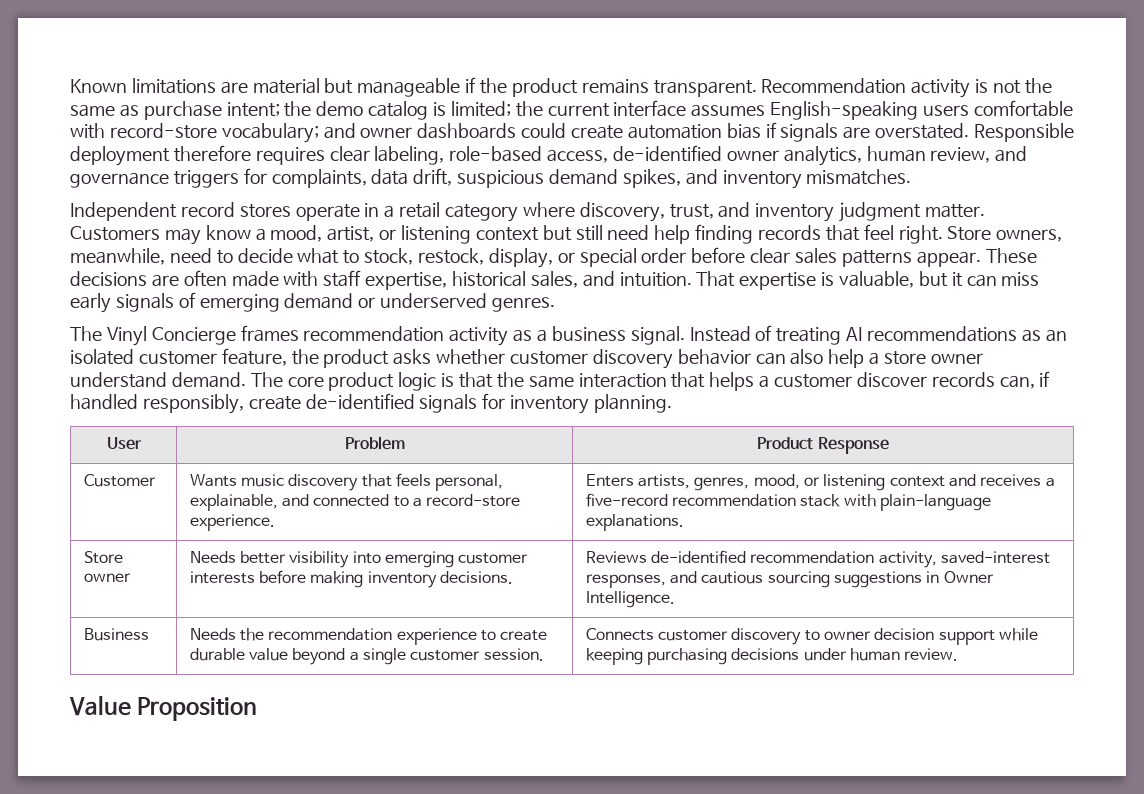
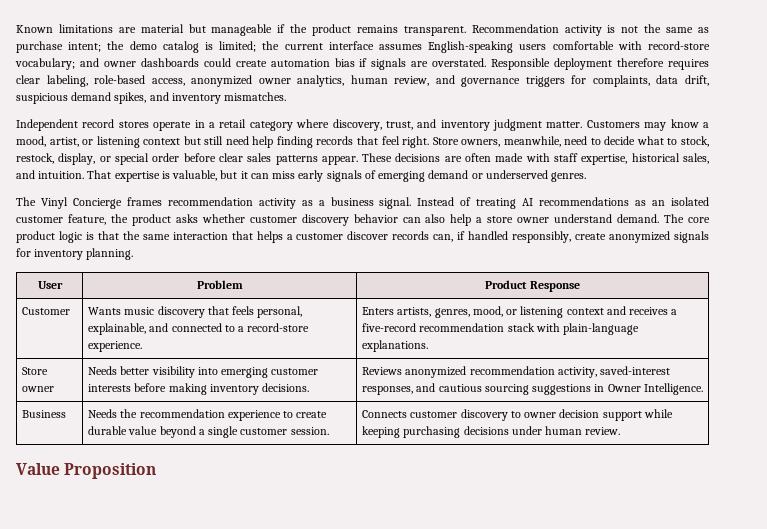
- Responsible deployment therefore requires clear labeling, role-based access, de-identified owner analytics, human review, and governance triggers for complaints, data drift, suspicious demand spikes, and inventory mismatches.
+ Responsible deployment therefore requires clear labeling, role-based access, anonymized owner analytics, human review, and governance triggers for complaints, data drift, suspicious demand spikes, and inventory mismatches.
- The core product logic is that the same interaction that helps a customer discover records can, if handled responsibly, create de-identified signals for inventory planning.
+ The core product logic is that the same interaction that helps a customer discover records can, if handled responsibly, create anonymized signals for inventory planning.
- Store owner | Needs better visibility into emerging customer interests before making inventory decisions. | Reviews de-identified recommendation activity, saved-interest responses, and cautious sourcing suggestions in Owner Intelligence.
+ Store owner | Needs better visibility into emerging customer interests before making inventory decisions. | Reviews anonymized recommendation activity, saved-interest responses, and cautious sourcing suggestions in Owner Intelligence.

